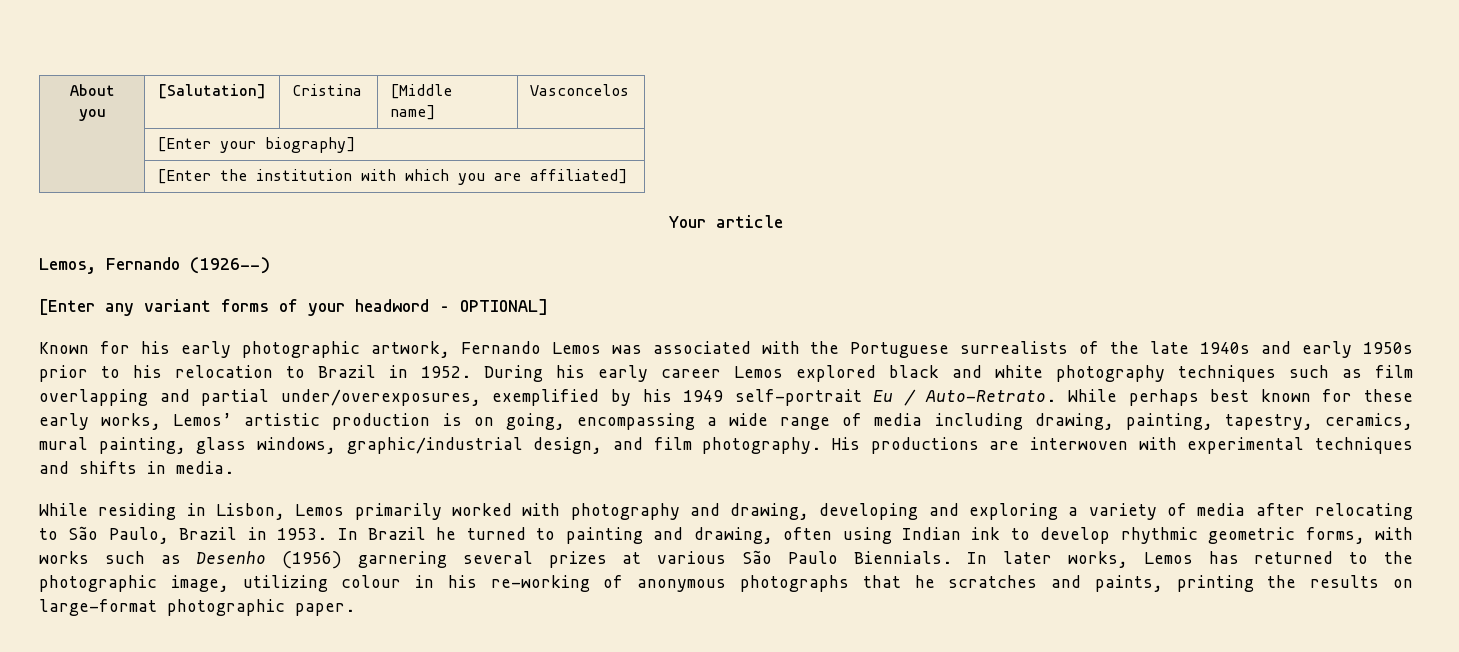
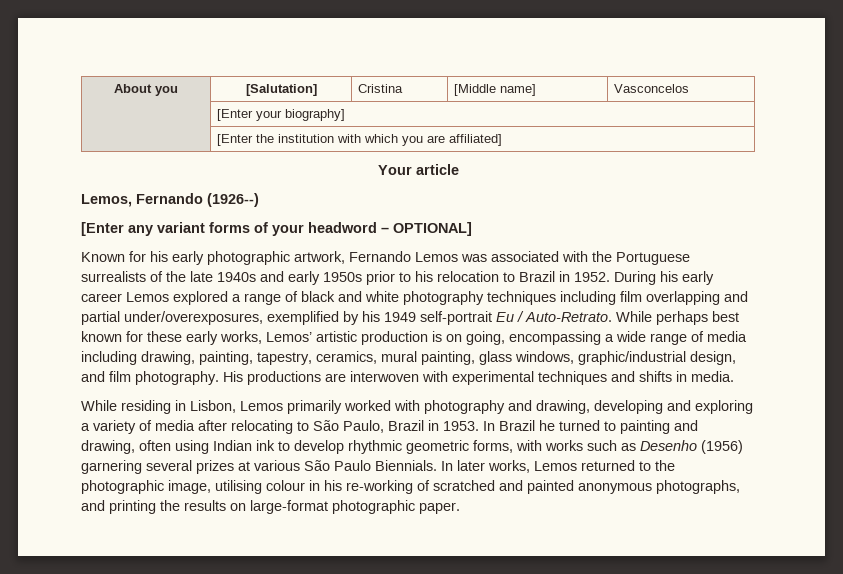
- During his early career Lemos explored black and white photography techniques such as film overlapping and partial under/overexposures, exemplified by his 1949 self-portrait Eu / Auto-Retrato.
+ During his early career Lemos explored a range of black and white photography techniques including film overlapping and partial under/overexposures, exemplified by his 1949 self-portrait Eu / Auto-Retrato.
- In later works, Lemos has returned to the photographic image, utilizing colour in his re-working of anonymous photographs that he scratches and paints, printing the results on large-format photographic paper.
+ In later works, Lemos returned to the photographic image, utilising colour in his re-working of scratched and painted anonymous photographs, and printing the results on large-format photographic paper.

